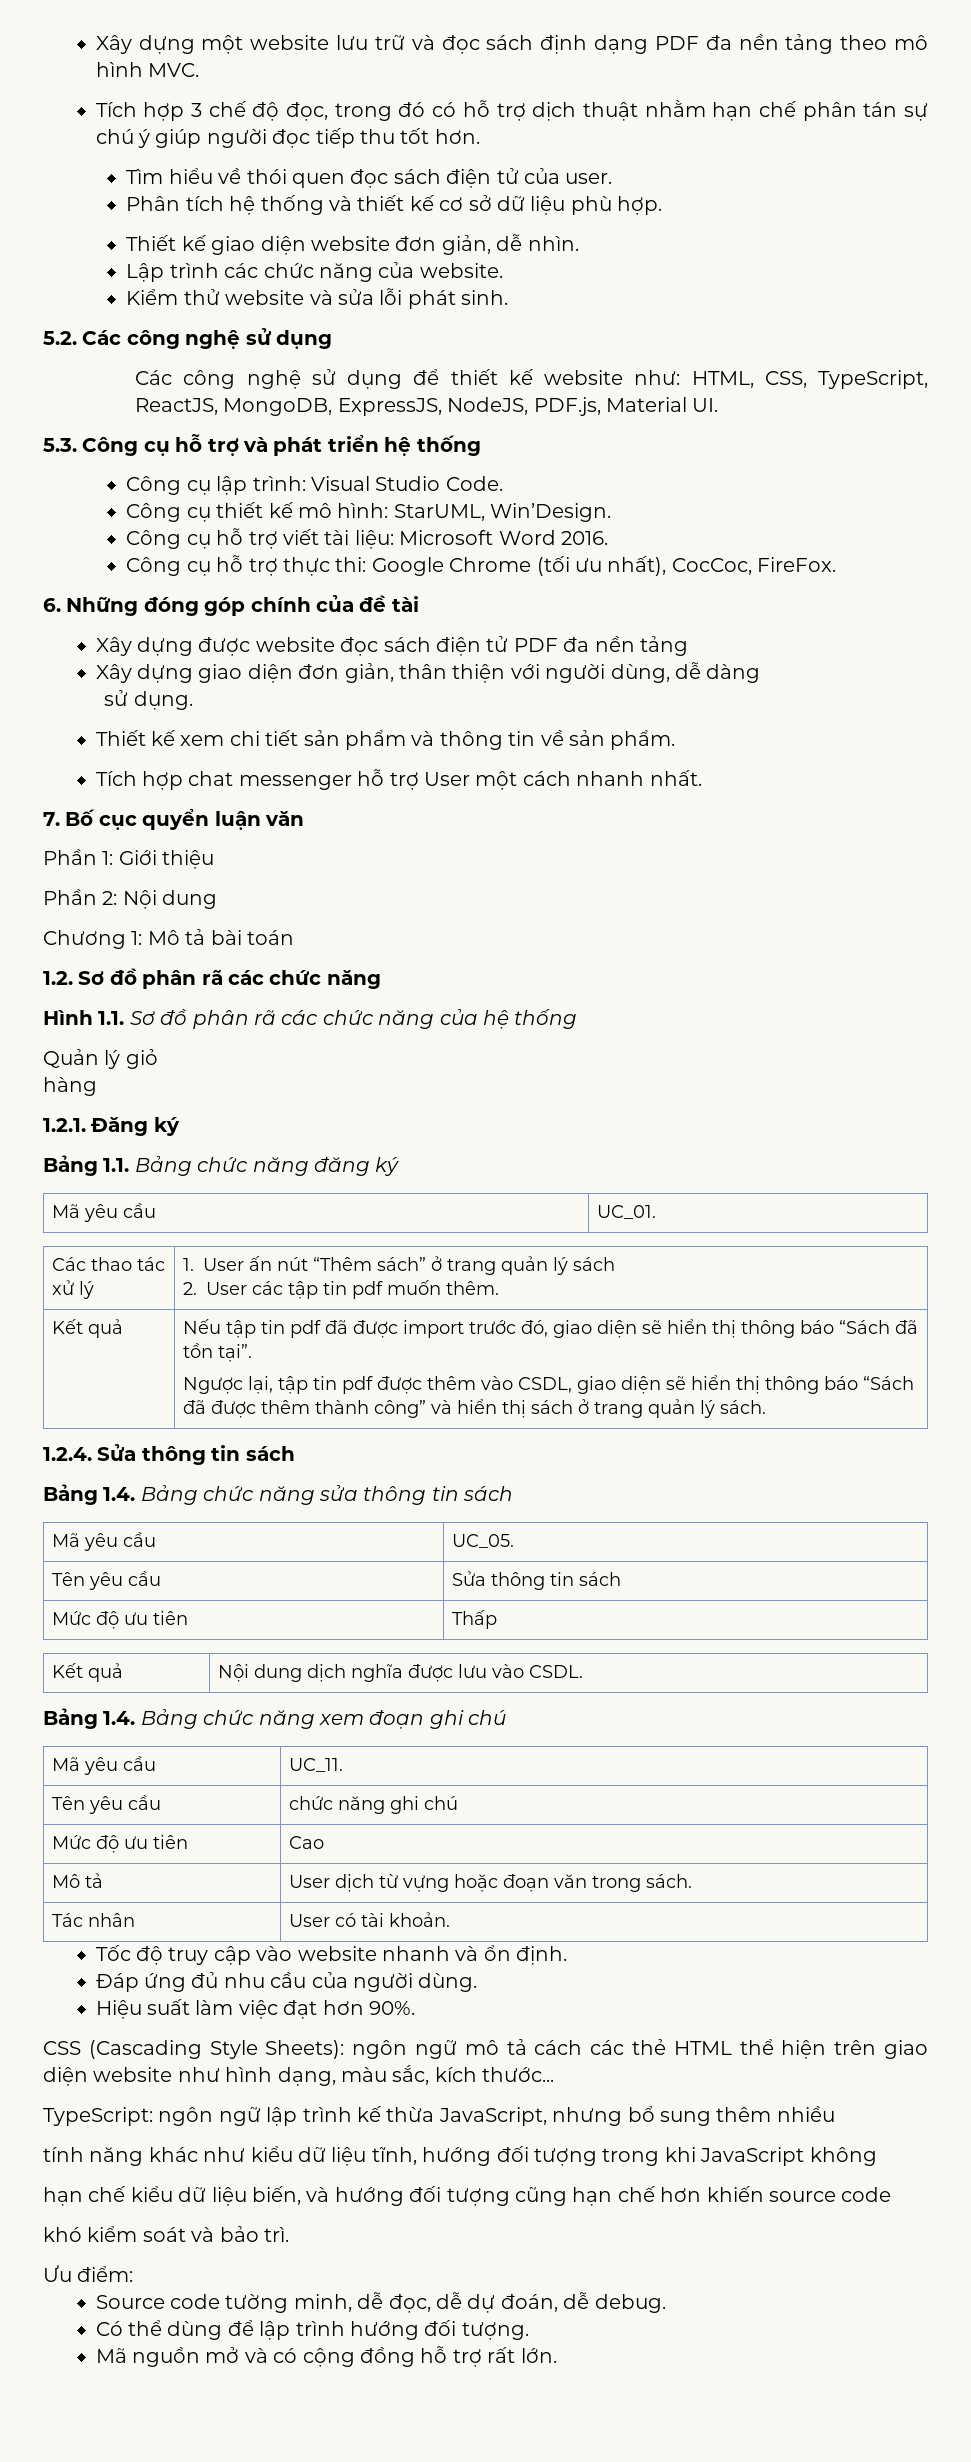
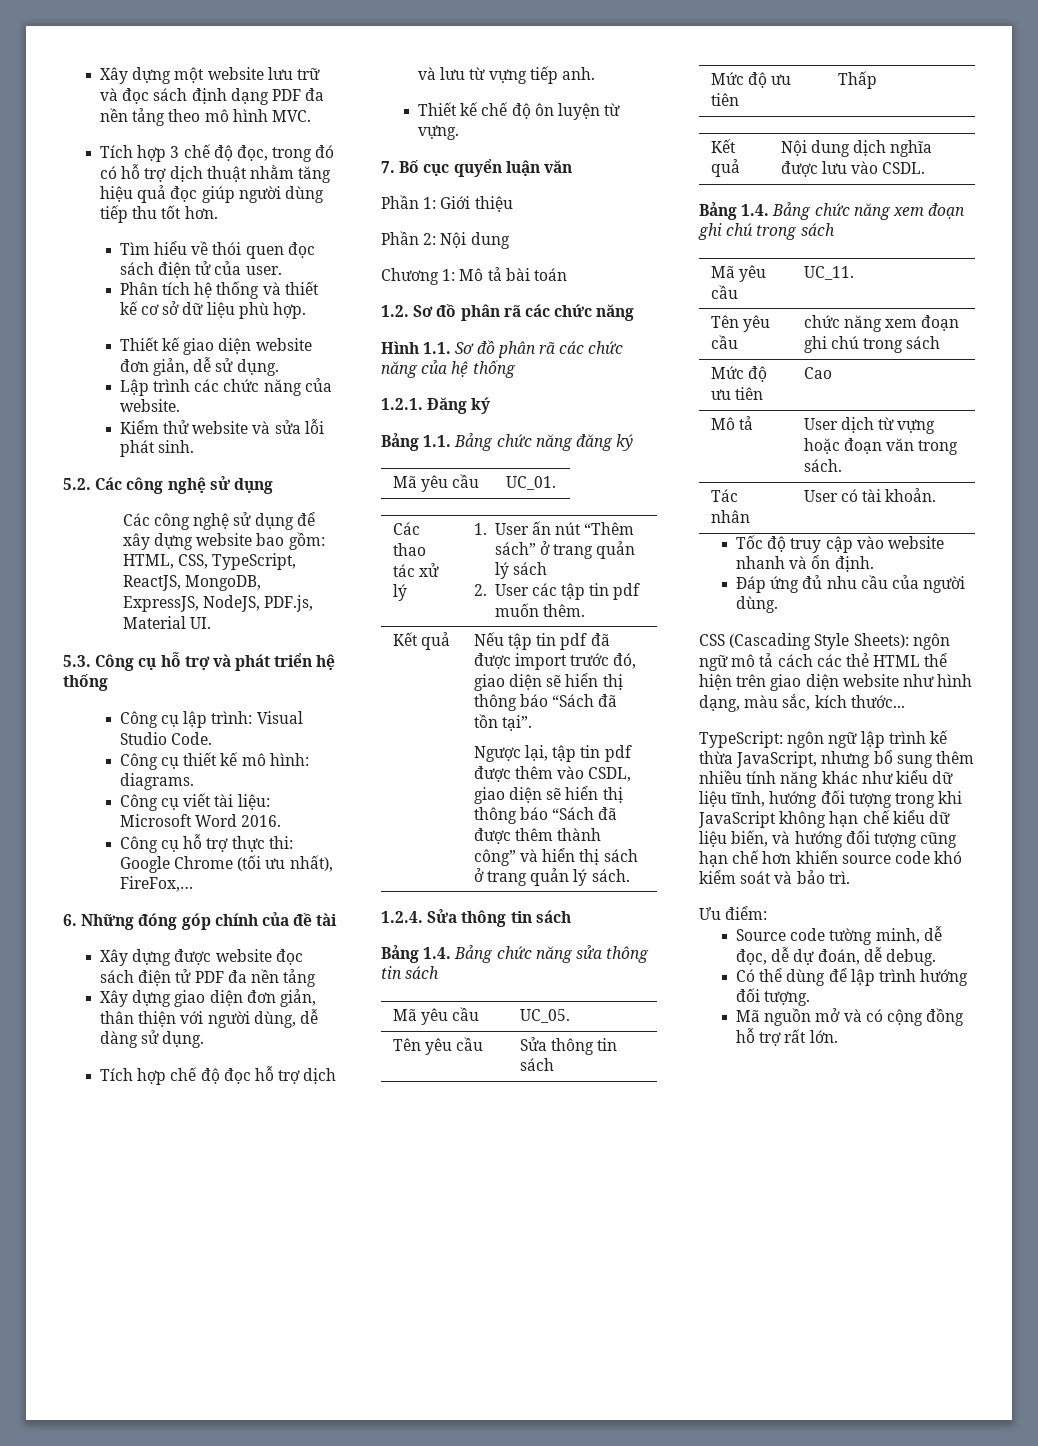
- Tích hợp 3 chế độ đọc, trong đó có hỗ trợ dịch thuật nhằm hạn chế phân tán sự chú ý giúp người đọc tiếp thu tốt hơn.
+ Tích hợp 3 chế độ đọc, trong đó có hỗ trợ dịch thuật nhằm tăng hiệu quả đọc giúp người dùng tiếp thu tốt hơn.
- Thiết kế giao diện website đơn giản, dễ nhìn.
+ Thiết kế giao diện website đơn giản, dễ sử dụng.
- Các công nghệ sử dụng để thiết kế website như: HTML, CSS, TypeScript, ReactJS, MongoDB, ExpressJS, NodeJS, PDF.js, Material UI.
+ Các công nghệ sử dụng để xây dựng website bao gồm: HTML, CSS, TypeScript, ReactJS, MongoDB, ExpressJS, NodeJS, PDF.js, Material UI.
- Công cụ thiết kế mô hình: StarUML, Win’Design.
- Công cụ hỗ trợ viết tài liệu: Microsoft Word 2016.
+ Công cụ thiết kế mô hình: diagrams.
+ Công cụ viết tài liệu: Microsoft Word 2016.
- Công cụ hỗ trợ thực thi: Google Chrome (tối ưu nhất), CocCoc, FireFox.
+ Công cụ hỗ trợ thực thi: Google Chrome (tối ưu nhất), FireFox,…
- Xây dựng giao diện đơn giản, thân thiện với người dùng, dễ dàng
- sử dụng.
- Thiết kế xem chi tiết sản phẩm và thông tin về sản phẩm.
- Tích hợp chat messenger hỗ trợ User một cách nhanh nhất.
+ Xây dựng giao diện đơn giản, thân thiện với người dùng, dễ dàng sử dụng.
+ Tích hợp chế độ đọc hỗ trợ dịch và lưu từ vựng tiếp anh.
+ Thiết kế chế độ ôn luyện từ vựng.
- Quản lý giỏ
- hàng
- Bảng 1.4. Bảng chức năng xem đoạn ghi chú
+ Bảng 1.4. Bảng chức năng xem đoạn ghi chú trong sách
- Tên yêu cầu | chức năng ghi chú
+ Tên yêu cầu | chức năng xem đoạn ghi chú trong sách
- Hiệu suất làm việc đạt hơn 90%.
- TypeScript: ngôn ngữ lập trình kế thừa JavaScript, nhưng bổ sung thêm nhiều
- tính năng khác như kiểu dữ liệu tĩnh, hướng đối tượng trong khi JavaScript không
- hạn chế kiểu dữ liệu biến, và hướng đối tượng cũng hạn chế hơn khiến source code
- khó kiểm soát và bảo trì.
+ TypeScript: ngôn ngữ lập trình kế thừa JavaScript, nhưng bổ sung thêm nhiều tính năng khác như kiểu dữ liệu tĩnh, hướng đối tượng trong khi JavaScript không hạn chế kiểu dữ liệu biến, và hướng đối tượng cũng hạn chế hơn khiến source code khó kiểm soát và bảo trì.

